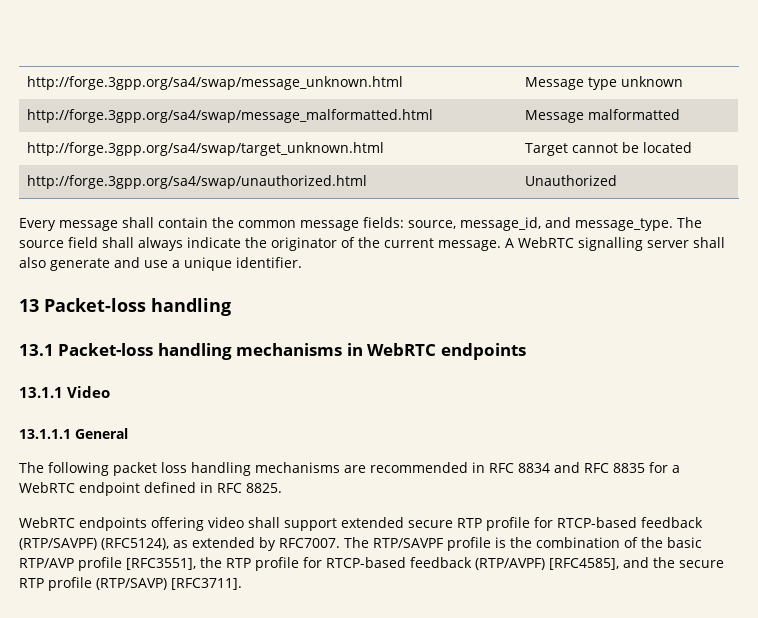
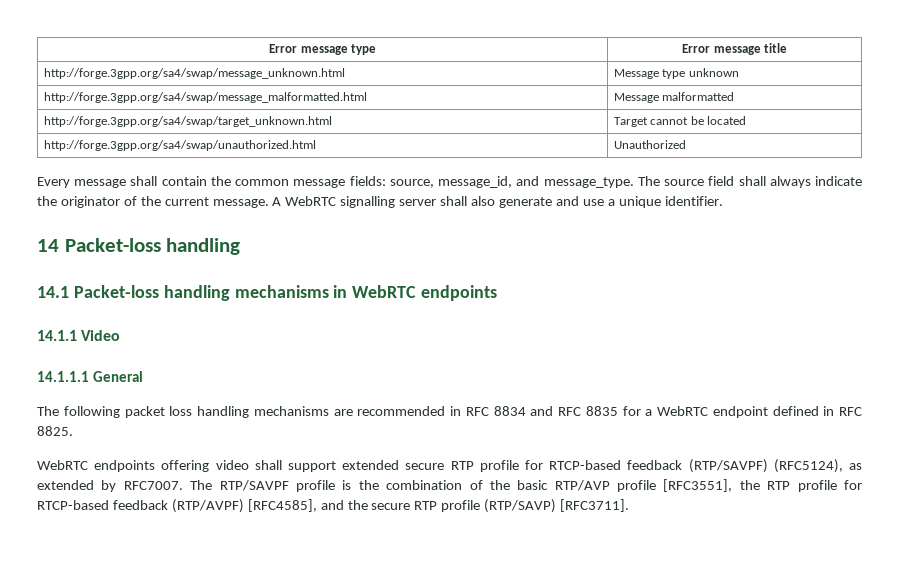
+ Error message type | Error message title
- 13 Packet-loss handling
+ 14 Packet-loss handling
- 13.1 Packet-loss handling mechanisms in WebRTC endpoints
+ 14.1 Packet-loss handling mechanisms in WebRTC endpoints
- 13.1.1 Video
+ 14.1.1 Video
- 13.1.1.1 General
+ 14.1.1.1 General

